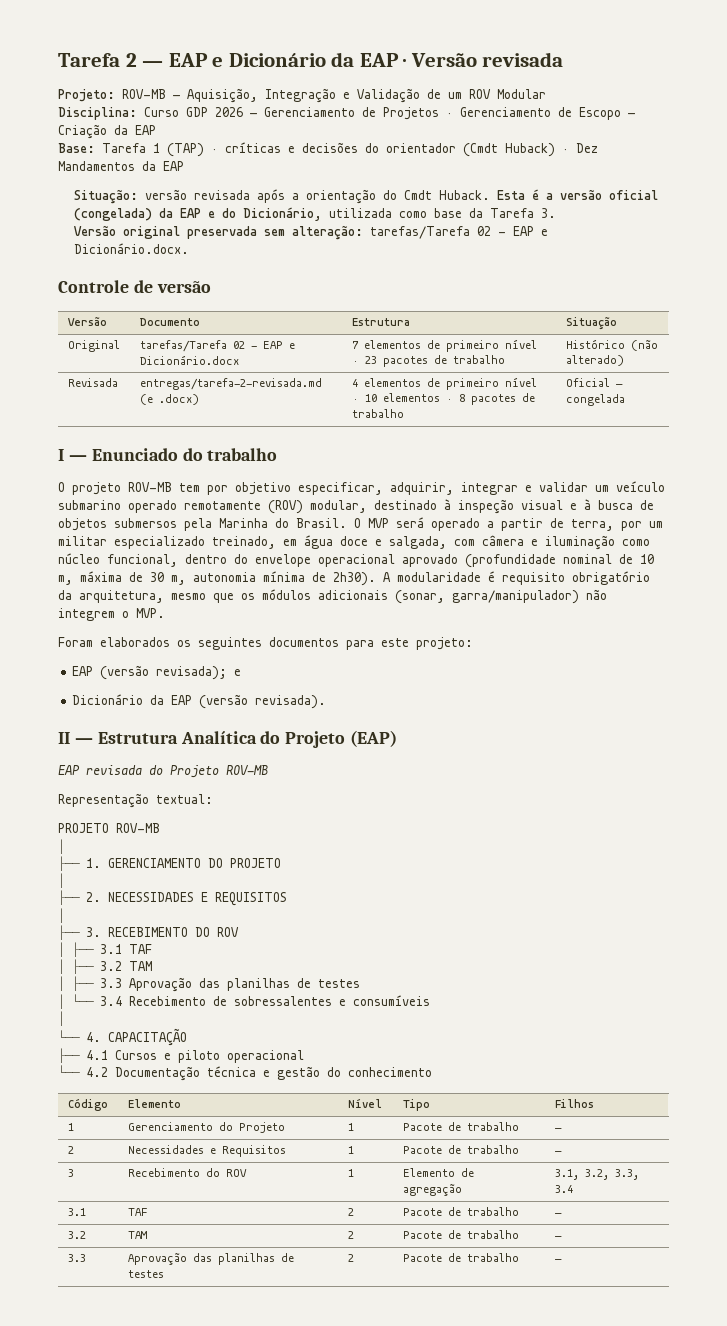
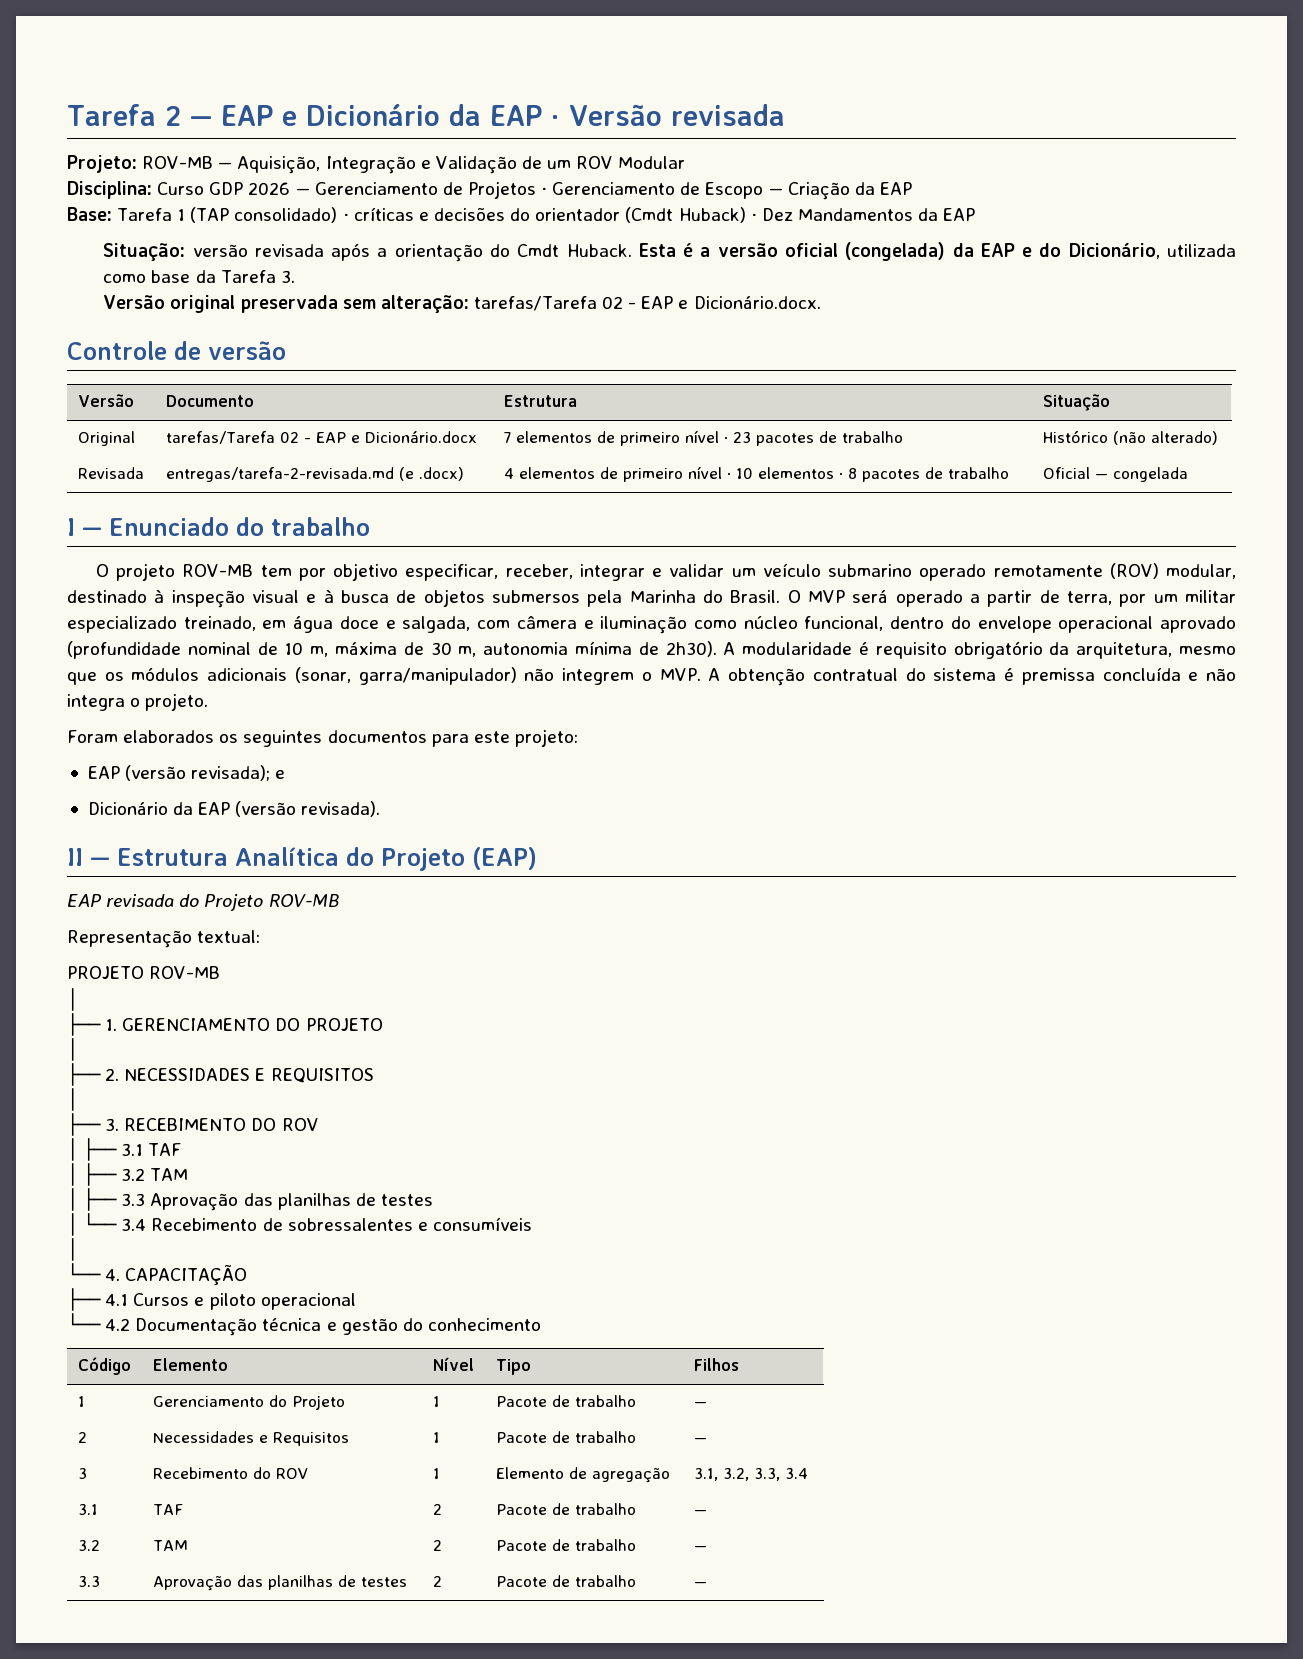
- Base: Tarefa 1 (TAP) · críticas e decisões do orientador (Cmdt Huback) · Dez Mandamentos da EAP
+ Base: Tarefa 1 (TAP consolidado) · críticas e decisões do orientador (Cmdt Huback) · Dez Mandamentos da EAP
- O projeto ROV-MB tem por objetivo especificar, adquirir, integrar e validar um veículo submarino operado remotamente (ROV) modular, destinado à inspeção visual e à busca de objetos submersos pela Marinha do Brasil.
+ O projeto ROV-MB tem por objetivo especificar, receber, integrar e validar um veículo submarino operado remotamente (ROV) modular, destinado à inspeção visual e à busca de objetos submersos pela Marinha do Brasil.
- A modularidade é requisito obrigatório da arquitetura, mesmo que os módulos adicionais (sonar, garra/manipulador) não integrem o MVP.
+ A modularidade é requisito obrigatório da arquitetura, mesmo que os módulos adicionais (sonar, garra/manipulador) não integrem o MVP. A obtenção contratual do sistema é premissa concluída e não integra o projeto.

